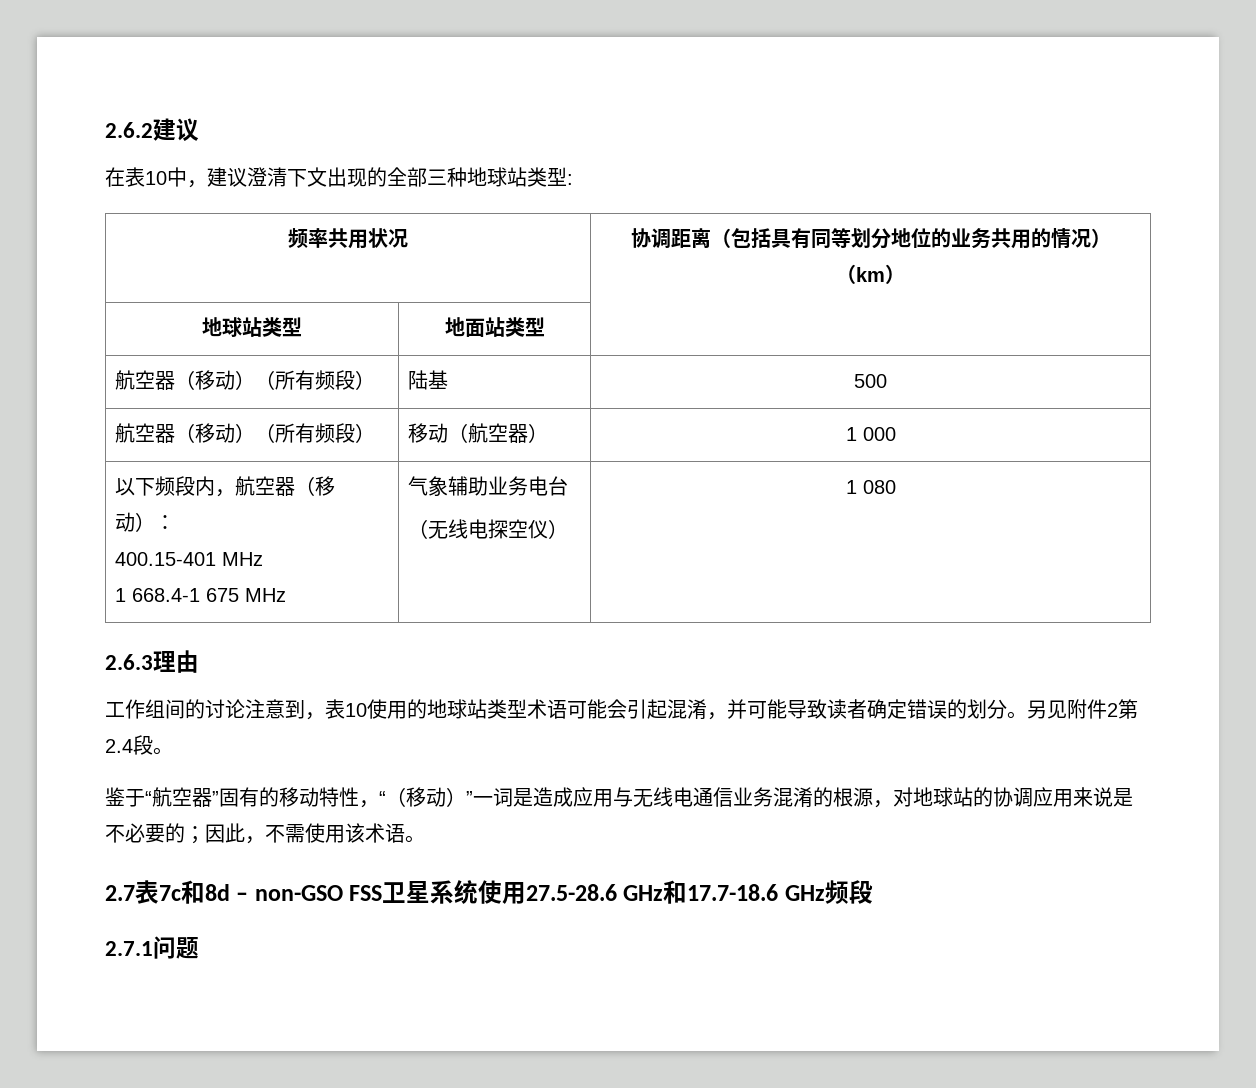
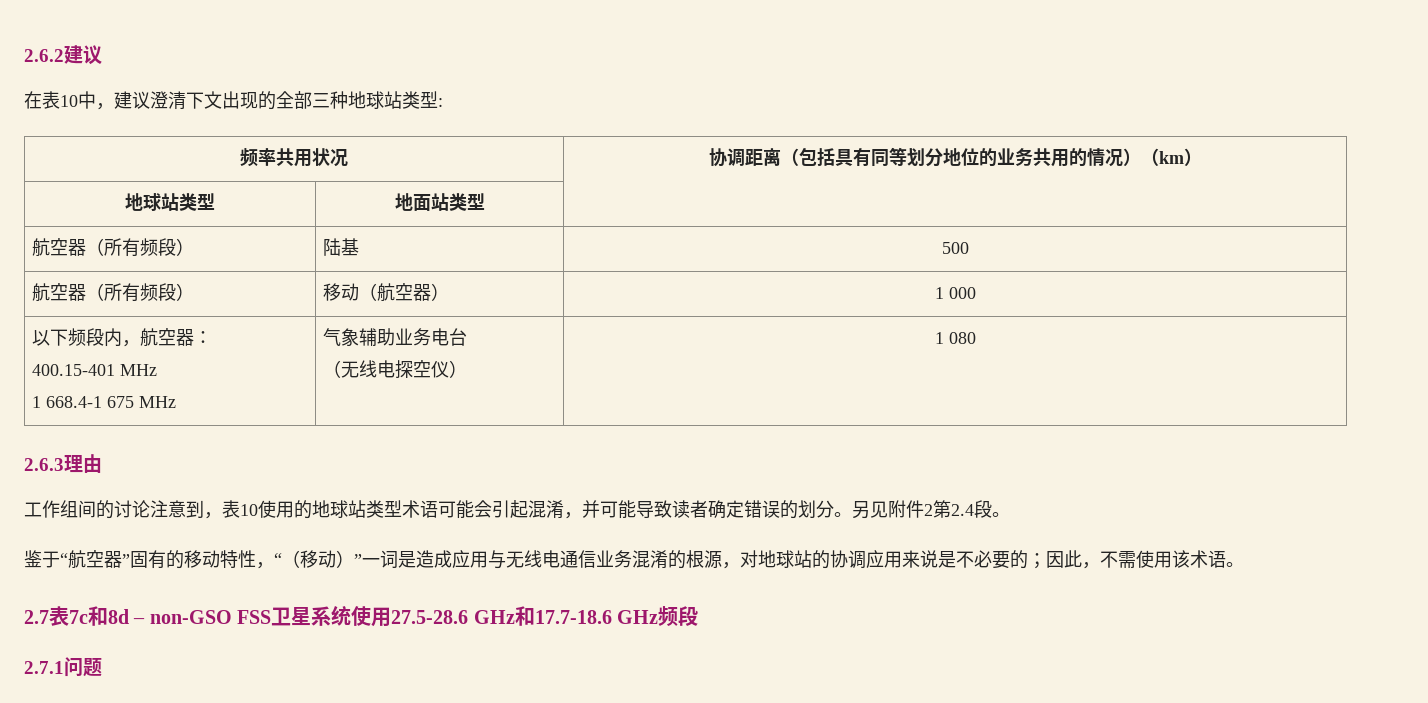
- 航空器（移动）（所有频段） | 陆基 | 500
+ 航空器（所有频段） | 陆基 | 500
- 航空器（移动）（所有频段） | 移动（航空器） | 1 000
+ 航空器（所有频段） | 移动（航空器） | 1 000
- 以下频段内，航空器（移动）：
+ 以下频段内，航空器：

